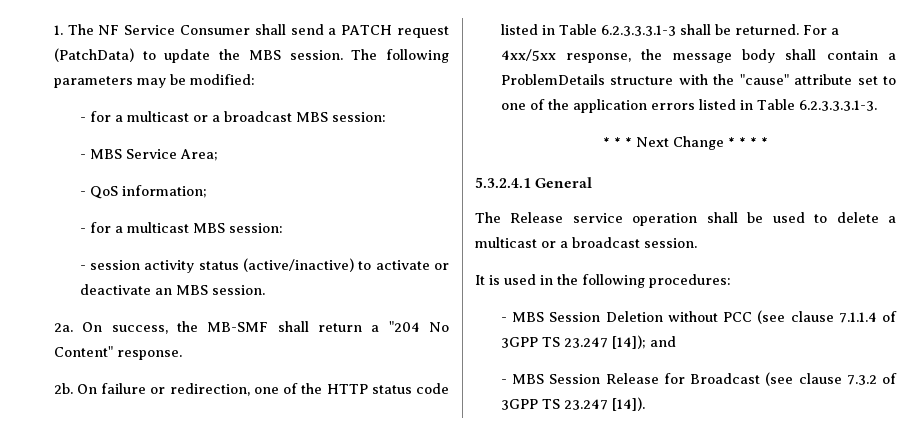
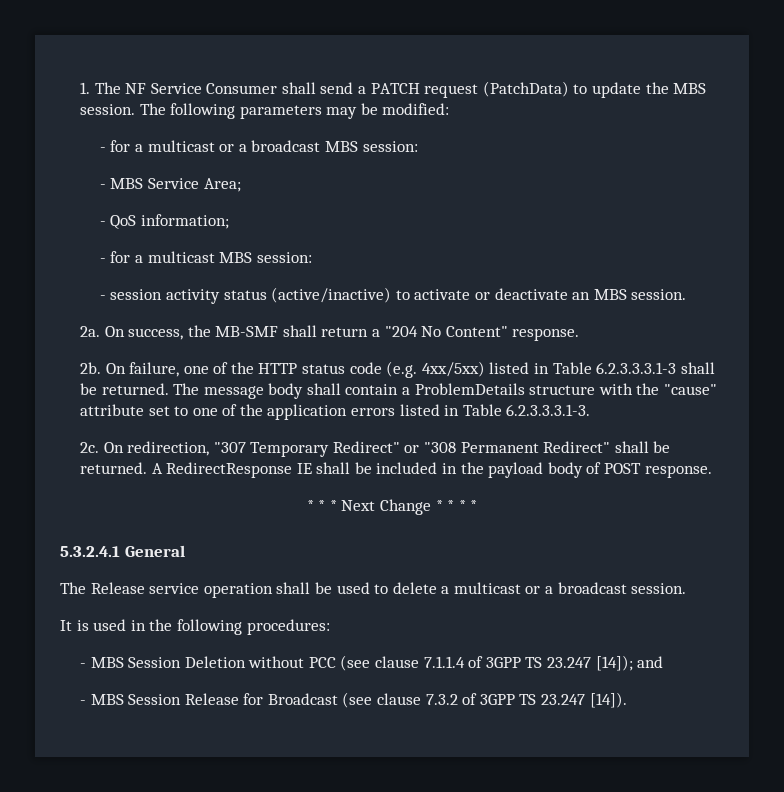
- On failure or redirection, one of the HTTP status code listed in Table 6.2.3.3.3.1-3 shall be returned.
+ On failure, one of the HTTP status code (e.g. 4xx/5xx) listed in Table 6.2.3.3.3.1-3 shall be returned.
- For a 4xx/5xx response, the message body shall contain a ProblemDetails structure with the "cause" attribute set to one of the application errors listed in Table 6.2.3.3.3.1-3.
+ The message body shall contain a ProblemDetails structure with the "cause" attribute set to one of the application errors listed in Table 6.2.3.3.3.1-3.
+ 2c. On redirection, "307 Temporary Redirect" or "308 Permanent Redirect" shall be returned. A RedirectResponse IE shall be included in the payload body of POST response.

